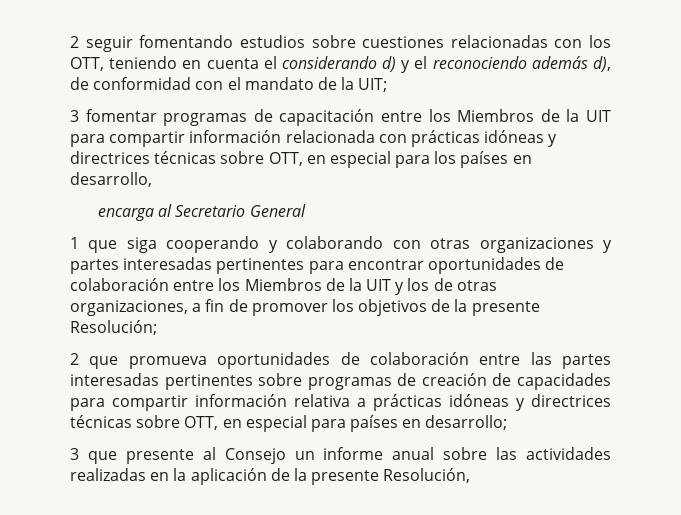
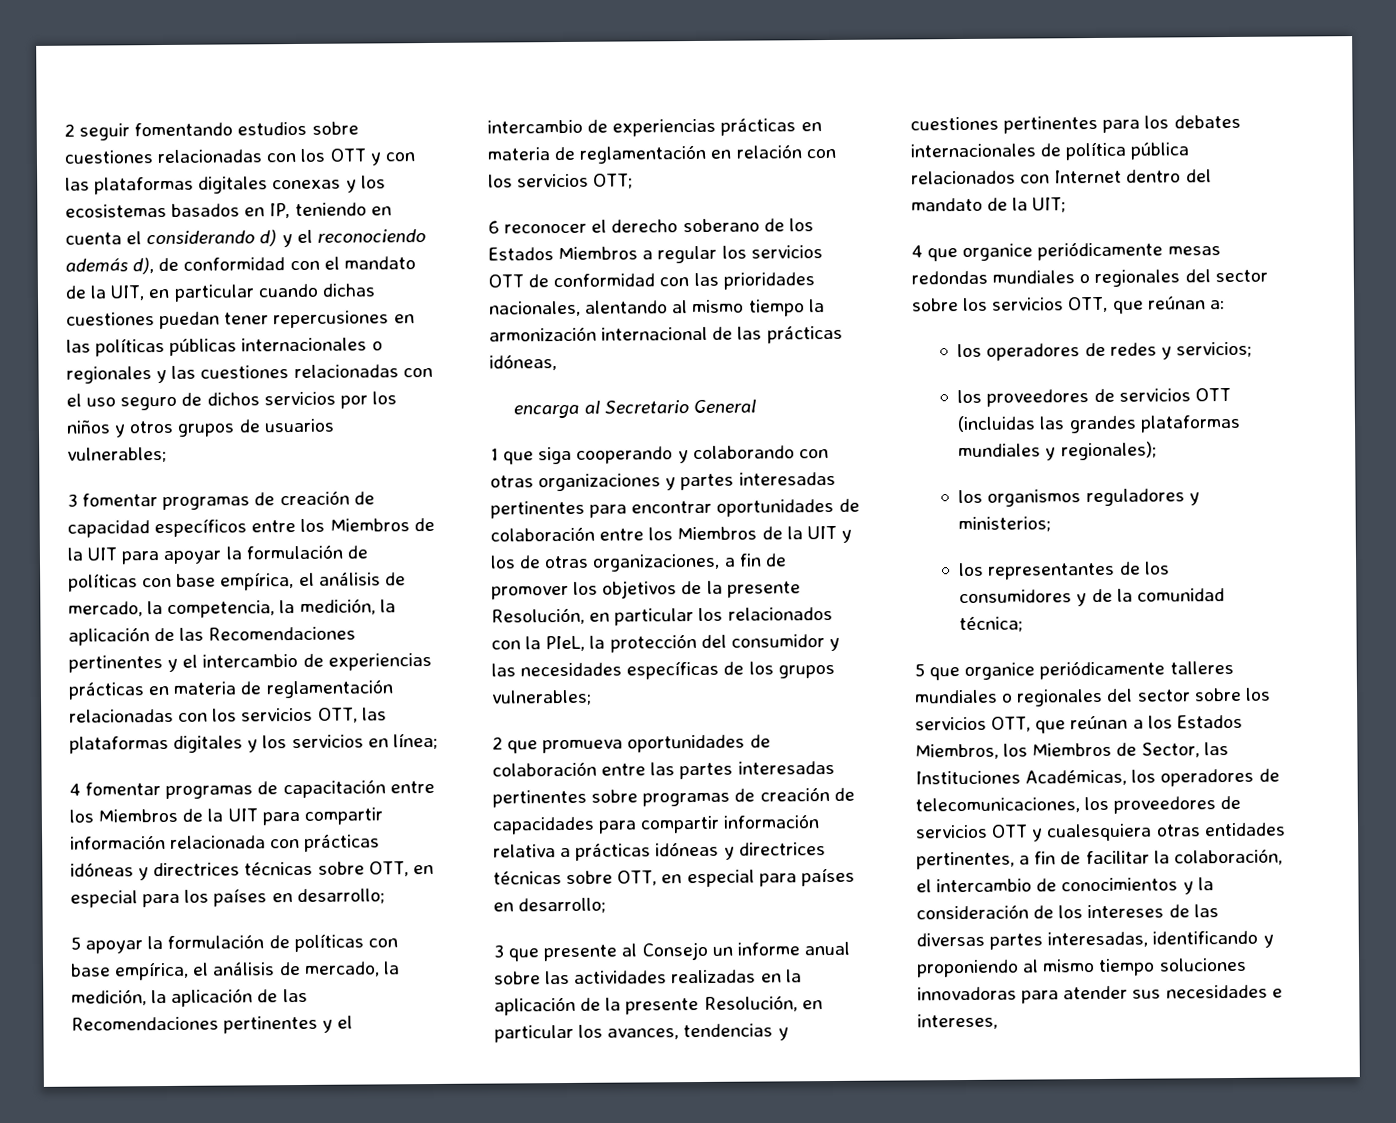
- 2 seguir fomentando estudios sobre cuestiones relacionadas con los OTT, teniendo en cuenta el considerando d) y el reconociendo además d), de conformidad con el mandato de la UIT;
- 3 fomentar programas de capacitación entre los Miembros de la UIT para compartir información relacionada con prácticas idóneas y directrices técnicas sobre OTT, en especial para los países en desarrollo,
+ 2 seguir fomentando estudios sobre cuestiones relacionadas con los OTT y con las plataformas digitales conexas y los ecosistemas basados en IP, teniendo en cuenta el considerando d) y el reconociendo además d), de conformidad con el mandato de la UIT, en particular cuando dichas cuestiones puedan tener repercusiones en las políticas públicas internacionales o regionales y las cuestiones relacionadas con el uso seguro de dichos servicios por los niños y otros grupos de usuarios vulnerables;
+ 3 fomentar programas de creación de capacidad específicos entre los Miembros de la UIT para apoyar la formulación de políticas con base empírica, el análisis de mercado, la competencia, la medición, la aplicación de las Recomendaciones pertinentes y el intercambio de experiencias prácticas en materia de reglamentación relacionadas con los servicios OTT, las plataformas digitales y los servicios en línea;
+ 4 fomentar programas de capacitación entre los Miembros de la UIT para compartir información relacionada con prácticas idóneas y directrices técnicas sobre OTT, en especial para los países en desarrollo;
+ 5 apoyar la formulación de políticas con base empírica, el análisis de mercado, la medición, la aplicación de las Recomendaciones pertinentes y el intercambio de experiencias prácticas en materia de reglamentación en relación con los servicios OTT;
+ 6 reconocer el derecho soberano de los Estados Miembros a regular los servicios OTT de conformidad con las prioridades nacionales, alentando al mismo tiempo la armonización internacional de las prácticas idóneas,
- 1 que siga cooperando y colaborando con otras organizaciones y partes interesadas pertinentes para encontrar oportunidades de colaboración entre los Miembros de la UIT y los de otras organizaciones, a fin de promover los objetivos de la presente Resolución;
+ 1 que siga cooperando y colaborando con otras organizaciones y partes interesadas pertinentes para encontrar oportunidades de colaboración entre los Miembros de la UIT y los de otras organizaciones, a fin de promover los objetivos de la presente Resolución, en particular los relacionados con la PIeL, la protección del consumidor y las necesidades específicas de los grupos vulnerables;
- 3 que presente al Consejo un informe anual sobre las actividades realizadas en la aplicación de la presente Resolución,
+ 3 que presente al Consejo un informe anual sobre las actividades realizadas en la aplicación de la presente Resolución, en particular los avances, tendencias y cuestiones pertinentes para los debates internacionales de política pública relacionados con Internet dentro del mandato de la UIT;
+ 4 que organice periódicamente mesas redondas mundiales o regionales del sector sobre los servicios OTT, que reúnan a:
+ los operadores de redes y servicios;
+ los proveedores de servicios OTT (incluidas las grandes plataformas mundiales y regionales);
+ los organismos reguladores y ministerios;
+ los representantes de los consumidores y de la comunidad técnica;
+ 5 que organice periódicamente talleres mundiales o regionales del sector sobre los servicios OTT, que reúnan a los Estados Miembros, los Miembros de Sector, las Instituciones Académicas, los operadores de telecomunicaciones, los proveedores de servicios OTT y cualesquiera otras entidades pertinentes, a fin de facilitar la colaboración, el intercambio de conocimientos y la consideración de los intereses de las diversas partes interesadas, identificando y proponiendo al mismo tiempo soluciones innovadoras para atender sus necesidades e intereses,

